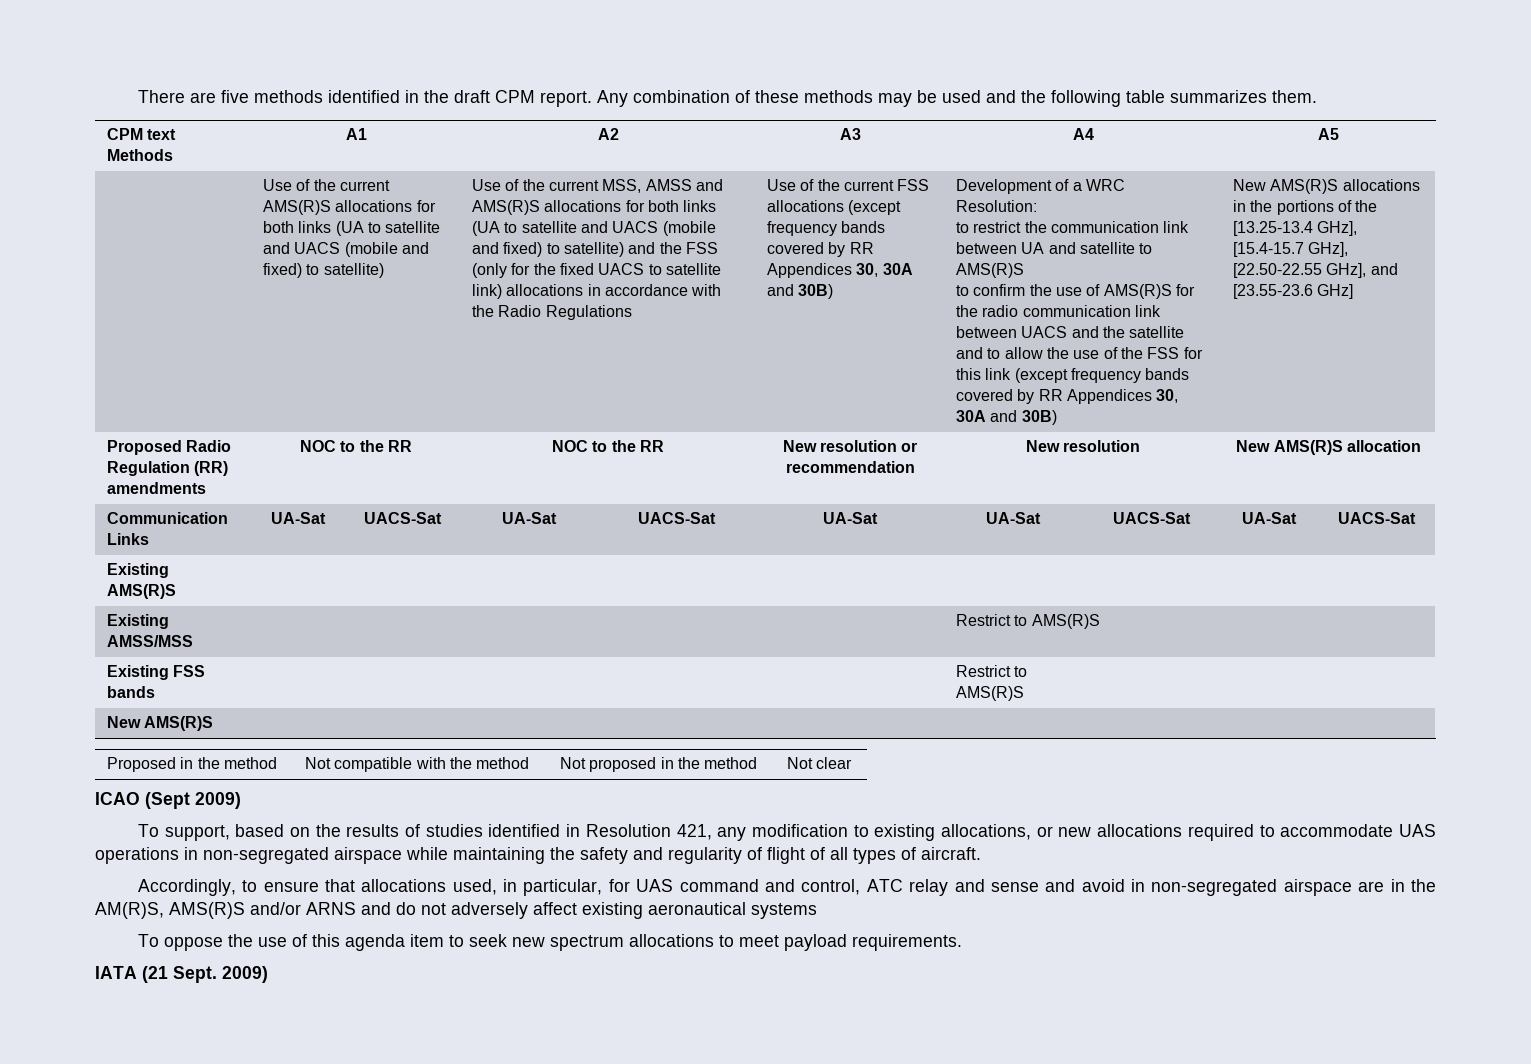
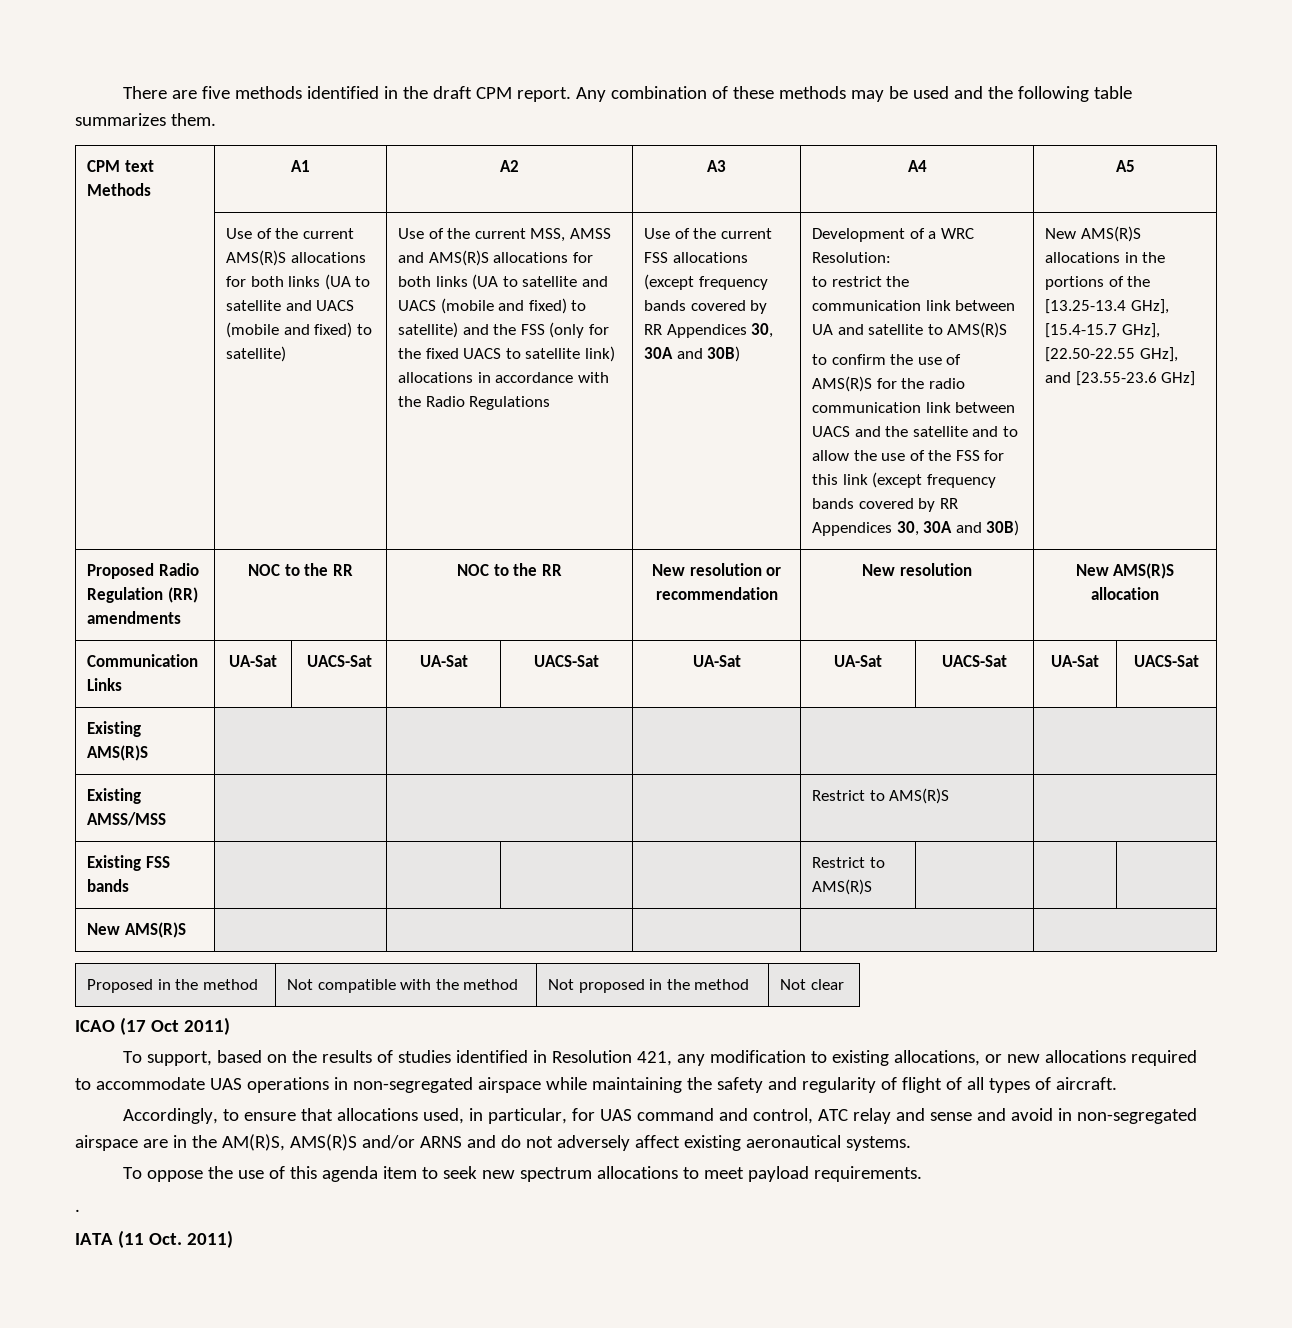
- ICAO (Sept 2009)
+ ICAO (17 Oct 2011)
- Accordingly, to ensure that allocations used, in particular, for UAS command and control, ATC relay and sense and avoid in non-segregated airspace are in the AM(R)S, AMS(R)S and/or ARNS and do not adversely affect existing aeronautical systems
+ Accordingly, to ensure that allocations used, in particular, for UAS command and control, ATC relay and sense and avoid in non-segregated airspace are in the AM(R)S, AMS(R)S and/or ARNS and do not adversely affect existing aeronautical systems.
+ .
- IATA (21 Sept. 2009)
+ IATA (11 Oct. 2011)

